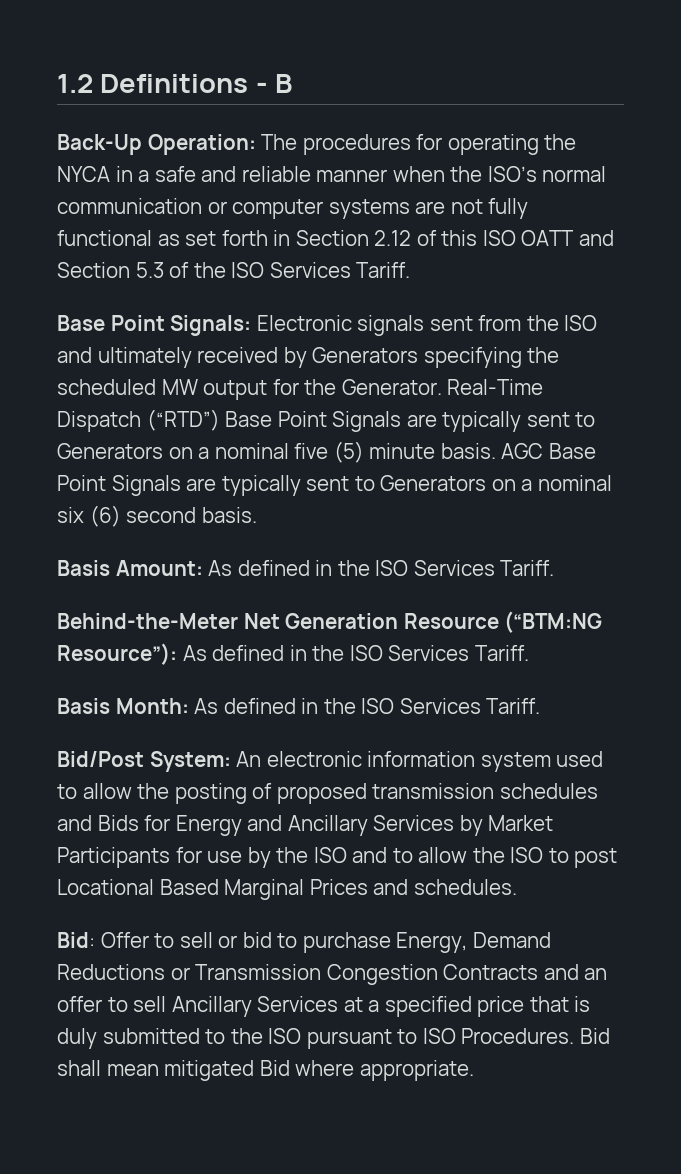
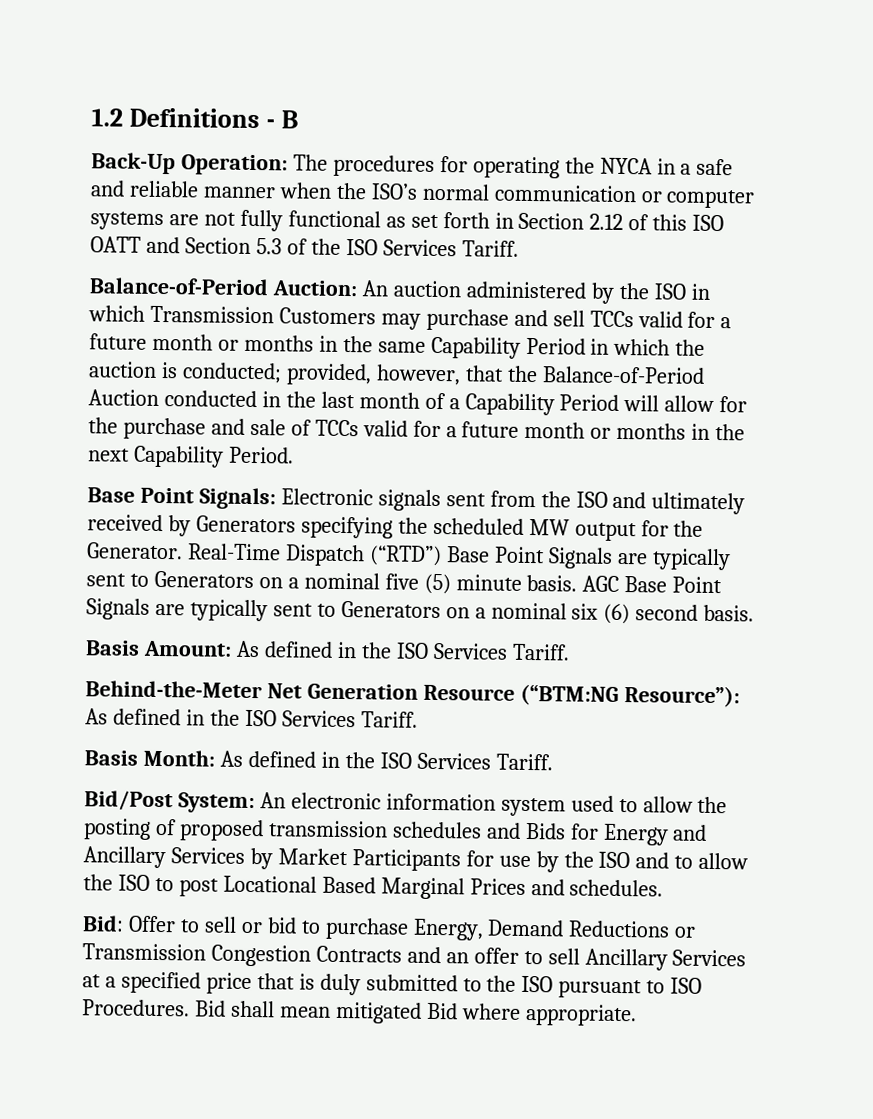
+ Balance-of-Period Auction: An auction administered by the ISO in which Transmission Customers may purchase and sell TCCs valid for a future month or months in the same Capability Period in which the auction is conducted; provided, however, that the Balance-of-Period Auction conducted in the last month of a Capability Period will allow for the purchase and sale of TCCs valid for a future month or months in the next Capability Period.

